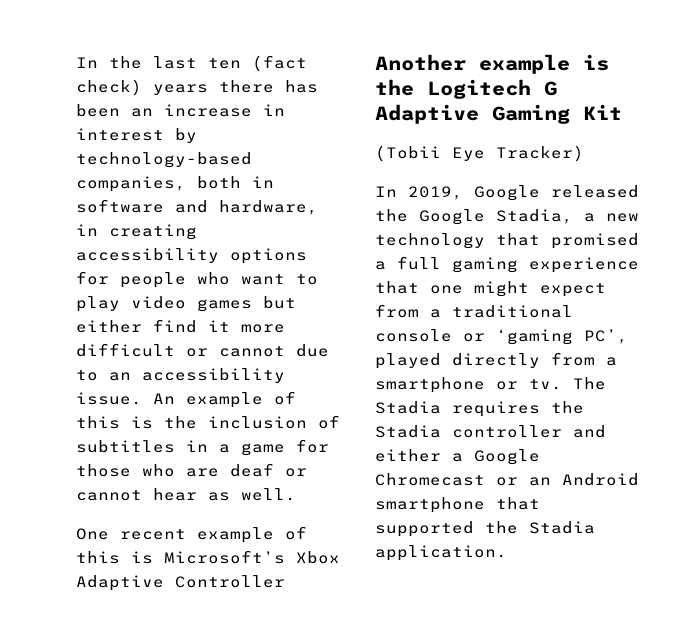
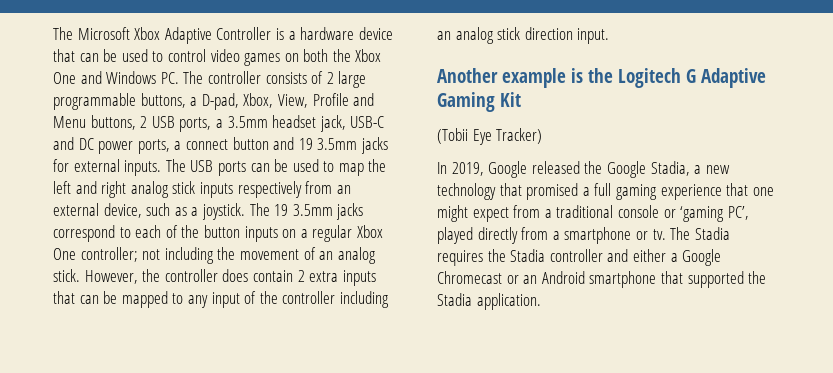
- In the last ten (fact check) years there has been an increase in interest by technology-based companies, both in software and hardware, in creating accessibility options for people who want to play video games but either find it more difficult or cannot due to an accessibility issue. An example of this is the inclusion of subtitles in a game for those who are deaf or cannot hear as well.
- One recent example of this is Microsoft’s Xbox Adaptive Controller
+ The Microsoft Xbox Adaptive Controller is a hardware device that can be used to control video games on both the Xbox One and Windows PC. The controller consists of 2 large programmable buttons, a D-pad, Xbox, View, Profile and Menu buttons, 2 USB ports, a 3.5mm headset jack, USB-C and DC power ports, a connect button and 19 3.5mm jacks for external inputs. The USB ports can be used to map the left and right analog stick inputs respectively from an external device, such as a joystick. The 19 3.5mm jacks correspond to each of the button inputs on a regular Xbox One controller; not including the movement of an analog stick. However, the controller does contain 2 extra inputs that can be mapped to any input of the controller including an analog stick direction input.

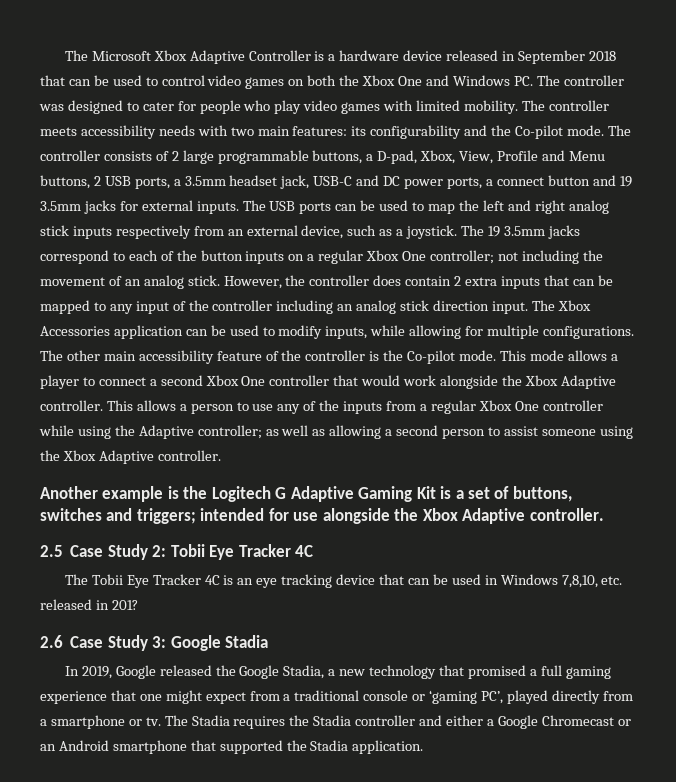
- The Microsoft Xbox Adaptive Controller is a hardware device that can be used to control video games on both the Xbox One and Windows PC. The controller consists of 2 large programmable buttons, a D-pad, Xbox, View, Profile and Menu buttons, 2 USB ports, a 3.5mm headset jack, USB-C and DC power ports, a connect button and 19 3.5mm jacks for external inputs.
+ The Microsoft Xbox Adaptive Controller is a hardware device released in September 2018 that can be used to control video games on both the Xbox One and Windows PC. The controller was designed to cater for people who play video games with limited mobility. The controller meets accessibility needs with two main features: its configurability and the Co-pilot mode. The controller consists of 2 large programmable buttons, a D-pad, Xbox, View, Profile and Menu buttons, 2 USB ports, a 3.5mm headset jack, USB-C and DC power ports, a connect button and 19 3.5mm jacks for external inputs.
+ The Xbox Accessories application can be used to modify inputs, while allowing for multiple configurations. The other main accessibility feature of the controller is the Co-pilot mode. This mode allows a player to connect a second Xbox One controller that would work alongside the Xbox Adaptive controller. This allows a person to use any of the inputs from a regular Xbox One controller while using the Adaptive controller; as well as allowing a second person to assist someone using the Xbox Adaptive controller.
- Another example is the Logitech G Adaptive Gaming Kit
- (Tobii Eye Tracker)
+ Another example is the Logitech G Adaptive Gaming Kit is a set of buttons, switches and triggers; intended for use alongside the Xbox Adaptive controller.
+ 2.5 Case Study 2: Tobii Eye Tracker 4C
+ The Tobii Eye Tracker 4C is an eye tracking device that can be used in Windows 7,8,10, etc. released in 201?
+ 2.6 Case Study 3: Google Stadia

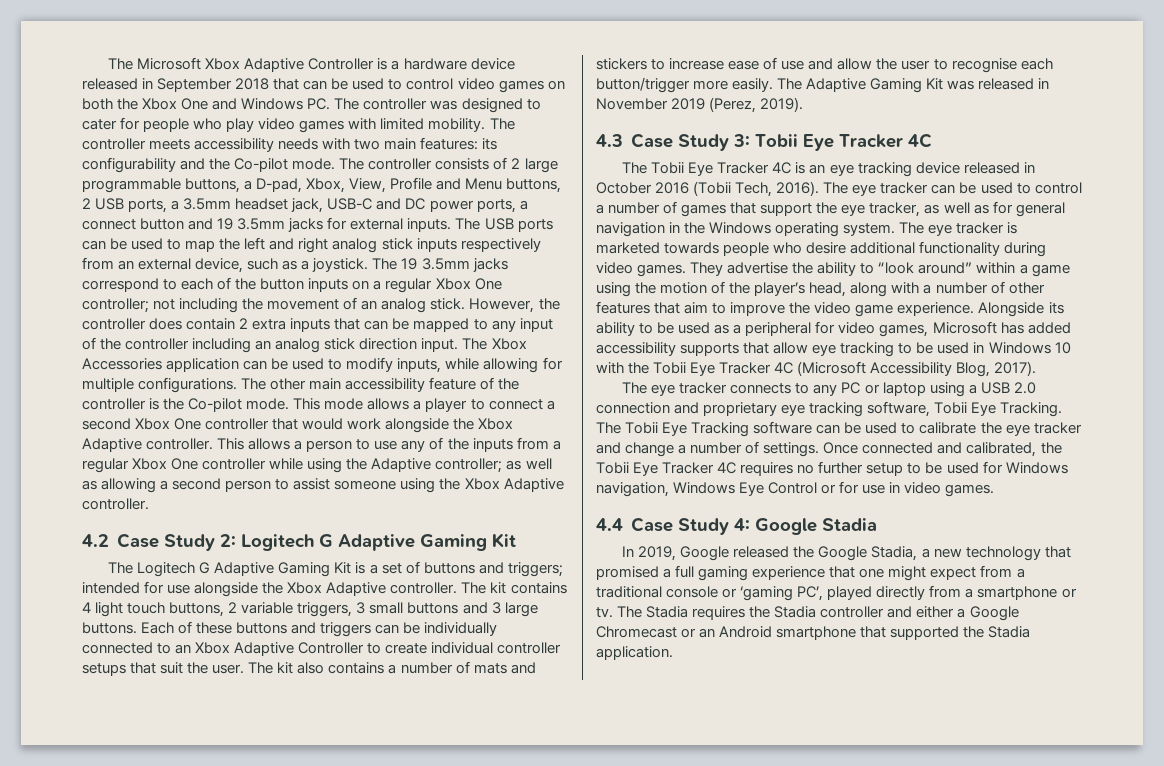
- Another example is the Logitech G Adaptive Gaming Kit is a set of buttons, switches and triggers; intended for use alongside the Xbox Adaptive controller.
- 2.5 Case Study 2: Tobii Eye Tracker 4C
+ 4.2 Case Study 2: Logitech G Adaptive Gaming Kit
+ The Logitech G Adaptive Gaming Kit is a set of buttons and triggers; intended for use alongside the Xbox Adaptive controller. The kit contains 4 light touch buttons, 2 variable triggers, 3 small buttons and 3 large buttons. Each of these buttons and triggers can be individually connected to an Xbox Adaptive Controller to create individual controller setups that suit the user. The kit also contains a number of mats and stickers to increase ease of use and allow the user to recognise each button/trigger more easily. The Adaptive Gaming Kit was released in November 2019 (Perez, 2019).
+ 4.3 Case Study 3: Tobii Eye Tracker 4C
- The Tobii Eye Tracker 4C is an eye tracking device that can be used in Windows 7,8,10, etc. released in 201?
- 2.6 Case Study 3: Google Stadia
+ The Tobii Eye Tracker 4C is an eye tracking device released in October 2016 (Tobii Tech, 2016). The eye tracker can be used to control a number of games that support the eye tracker, as well as for general navigation in the Windows operating system. The eye tracker is marketed towards people who desire additional functionality during video games. They advertise the ability to “look around” within a game using the motion of the player’s head, along with a number of other features that aim to improve the video game experience. Alongside its ability to be used as a peripheral for video games, Microsoft has added accessibility supports that allow eye tracking to be used in Windows 10 with the Tobii Eye Tracker 4C (Microsoft Accessibility Blog, 2017).
+ The eye tracker connects to any PC or laptop using a USB 2.0 connection and proprietary eye tracking software, Tobii Eye Tracking. The Tobii Eye Tracking software can be used to calibrate the eye tracker and change a number of settings. Once connected and calibrated, the Tobii Eye Tracker 4C requires no further setup to be used for Windows navigation, Windows Eye Control or for use in video games.
+ 4.4 Case Study 4: Google Stadia

